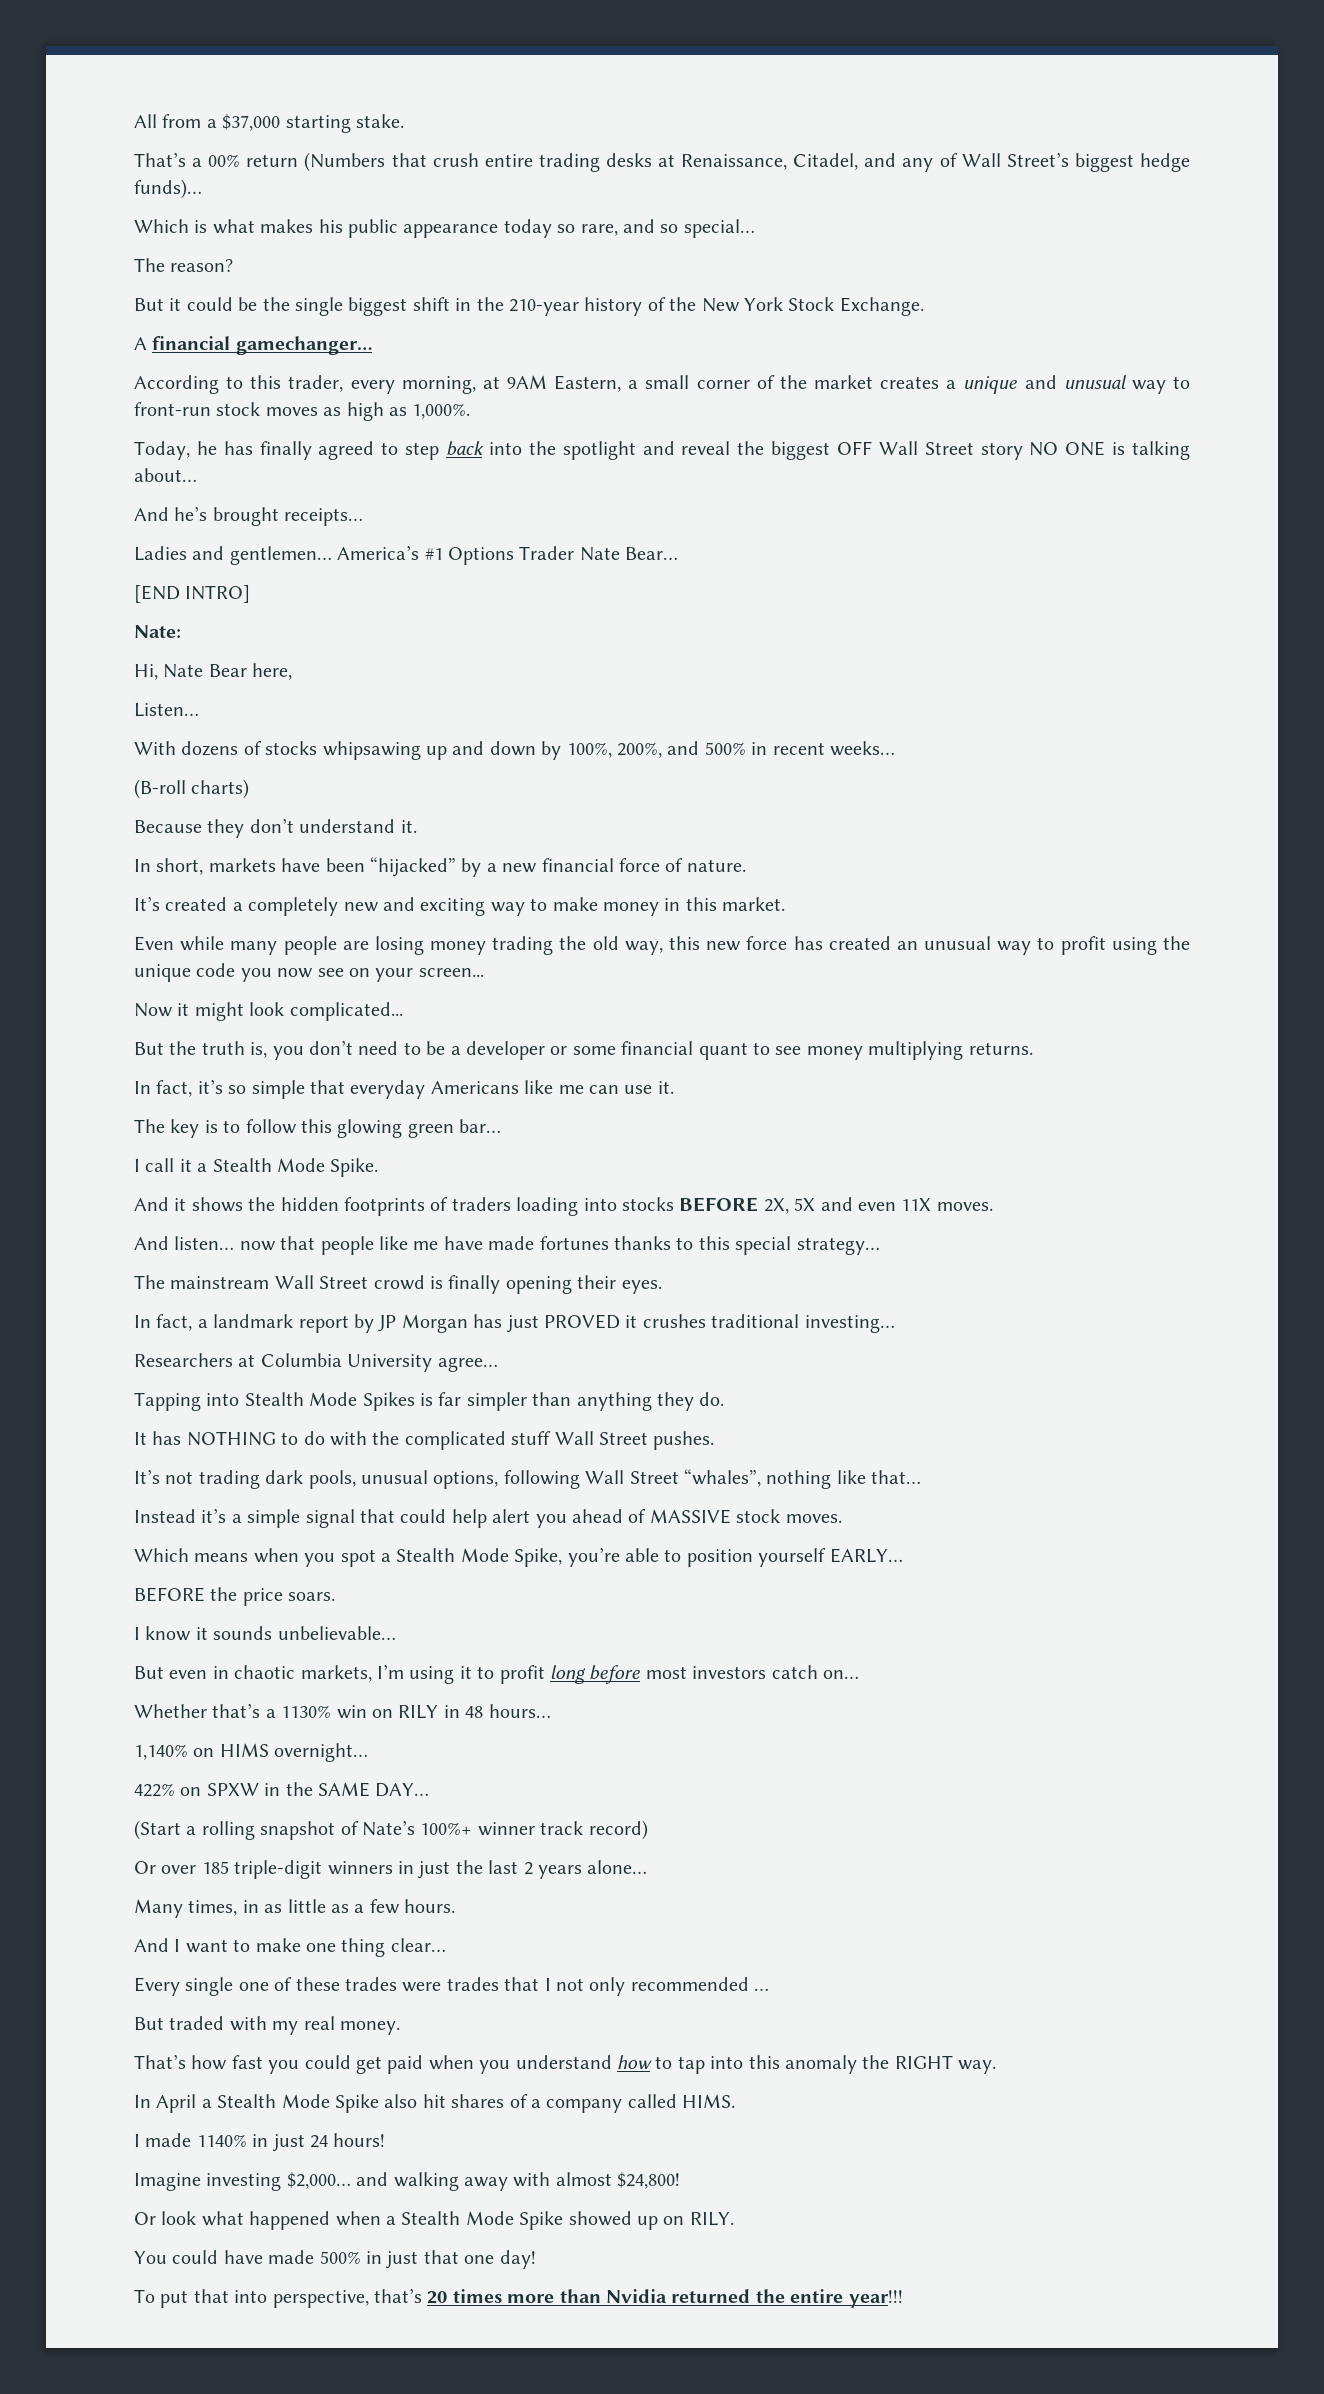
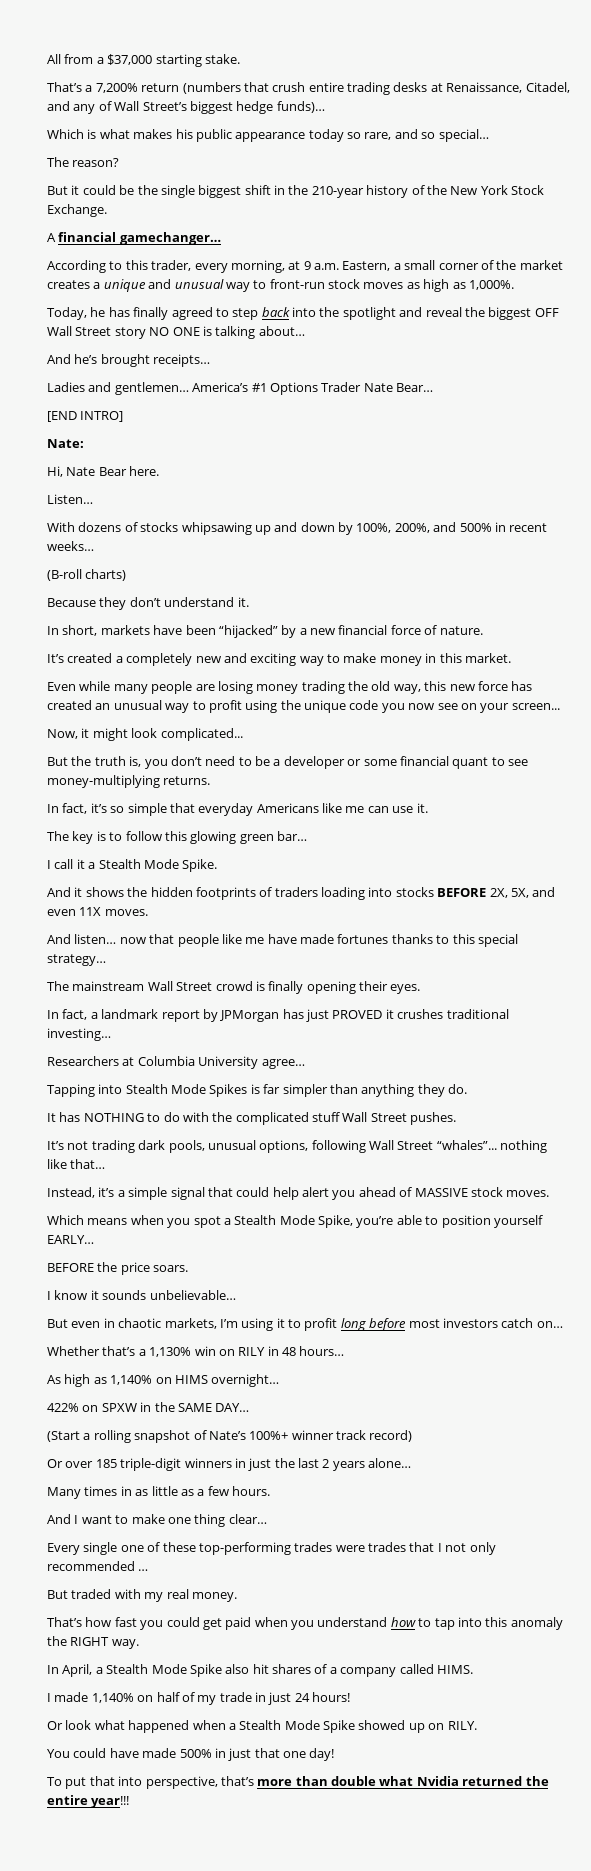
- That’s a 00% return (Numbers that crush entire trading desks at Renaissance, Citadel, and any of Wall Street’s biggest hedge funds)…
+ That’s a 7,200% return (numbers that crush entire trading desks at Renaissance, Citadel, and any of Wall Street’s biggest hedge funds)…
- According to this trader, every morning, at 9AM Eastern, a small corner of the market creates a unique and unusual way to front-run stock moves as high as 1,000%.
+ According to this trader, every morning, at 9 a.m. Eastern, a small corner of the market creates a unique and unusual way to front-run stock moves as high as 1,000%.
- Hi, Nate Bear here,
+ Hi, Nate Bear here.
- Now it might look complicated...
+ Now, it might look complicated...
- But the truth is, you don’t need to be a developer or some financial quant to see money multiplying returns.
+ But the truth is, you don’t need to be a developer or some financial quant to see money-multiplying returns.
- And it shows the hidden footprints of traders loading into stocks BEFORE 2X, 5X and even 11X moves.
+ And it shows the hidden footprints of traders loading into stocks BEFORE 2X, 5X, and even 11X moves.
- In fact, a landmark report by JP Morgan has just PROVED it crushes traditional investing…
+ In fact, a landmark report by JPMorgan has just PROVED it crushes traditional investing…
- It’s not trading dark pools, unusual options, following Wall Street “whales”, nothing like that…
+ It’s not trading dark pools, unusual options, following Wall Street “whales”... nothing like that…
- Instead it’s a simple signal that could help alert you ahead of MASSIVE stock moves.
+ Instead, it’s a simple signal that could help alert you ahead of MASSIVE stock moves.
- Whether that’s a 1130% win on RILY in 48 hours…
+ Whether that’s a 1,130% win on RILY in 48 hours…
- 1,140% on HIMS overnight…
+ As high as 1,140% on HIMS overnight…
- Many times, in as little as a few hours.
+ Many times in as little as a few hours.
- Every single one of these trades were trades that I not only recommended …
+ Every single one of these top-performing trades were trades that I not only recommended …
- In April a Stealth Mode Spike also hit shares of a company called HIMS.
+ In April, a Stealth Mode Spike also hit shares of a company called HIMS.
- I made 1140% in just 24 hours!
- Imagine investing $2,000… and walking away with almost $24,800!
+ I made 1,140% on half of my trade in just 24 hours!
- To put that into perspective, that’s 20 times more than Nvidia returned the entire year!!!
+ To put that into perspective, that’s more than double what Nvidia returned the entire year!!!

